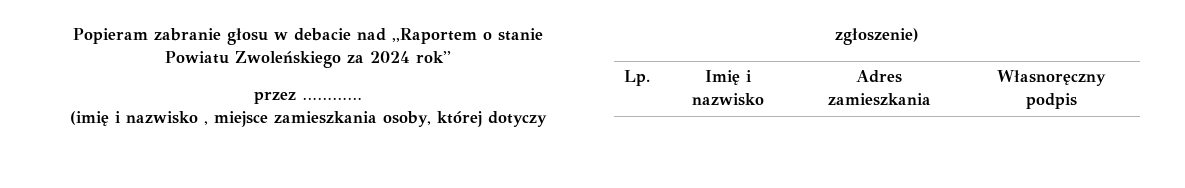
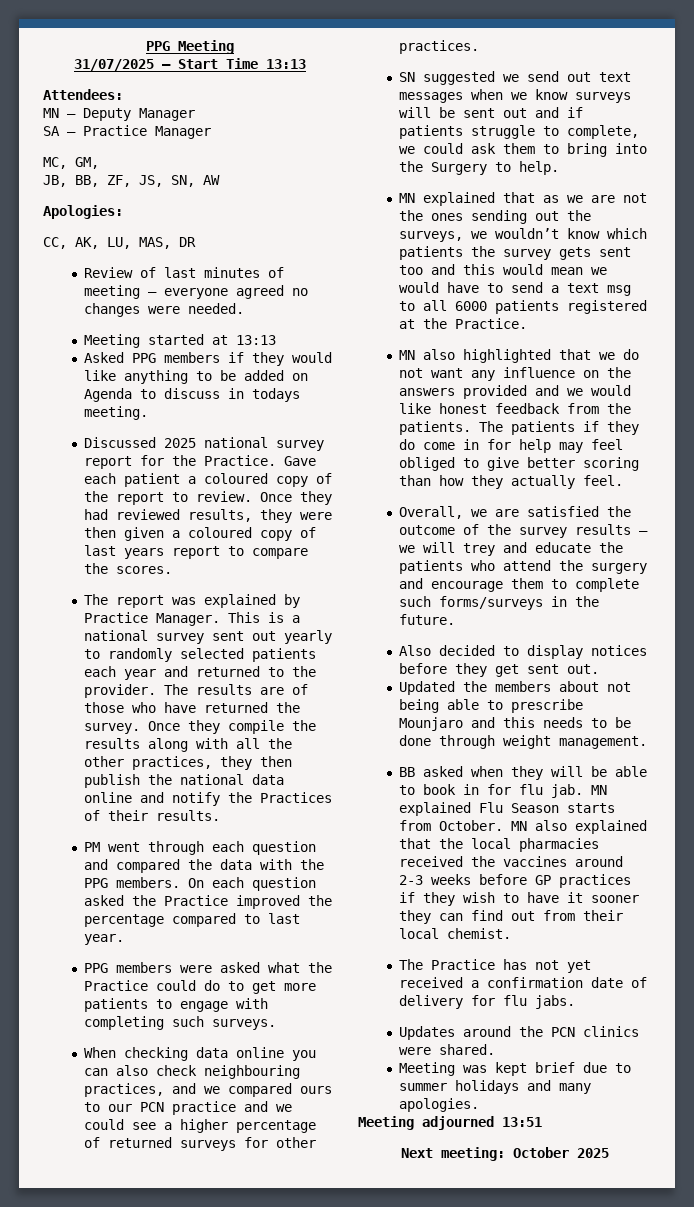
- Popieram zabranie głosu w debacie nad „Raportem o stanie Powiatu Zwoleńskiego za 2024 rok”
- przez …………
- (imię i nazwisko , miejsce zamieszkania osoby, której dotyczy zgłoszenie)
- Lp. | Imię i nazwisko | Adres zamieszkania | Własnoręczny podpis
+ PPG Meeting
+ 31/07/2025 – Start Time 13:13
+ Attendees:
+ MN – Deputy Manager
+ SA – Practice Manager
+ MC, GM,
+ JB, BB, ZF, JS, SN, AW
+ Apologies:
+ CC, AK, LU, MAS, DR
+ Review of last minutes of meeting – everyone agreed no changes were needed.
+ Meeting started at 13:13
+ Asked PPG members if they would like anything to be added on Agenda to discuss in todays meeting.
+ Discussed 2025 national survey report for the Practice. Gave each patient a coloured copy of the report to review. Once they had reviewed results, they were then given a coloured copy of last years report to compare the scores.
+ The report was explained by Practice Manager. This is a national survey sent out yearly to randomly selected patients each year and returned to the provider. The results are of those who have returned the survey. Once they compile the results along with all the other practices, they then publish the national data online and notify the Practices of their results.
+ PM went through each question and compared the data with the PPG members. On each question asked the Practice improved the percentage compared to last year.
+ PPG members were asked what the Practice could do to get more patients to engage with completing such surveys.
+ When checking data online you can also check neighbouring practices, and we compared ours to our PCN practice and we could see a higher percentage of returned surveys for other practices.
+ SN suggested we send out text messages when we know surveys will be sent out and if patients struggle to complete, we could ask them to bring into the Surgery to help.
+ MN explained that as we are not the ones sending out the surveys, we wouldn’t know which patients the survey gets sent too and this would mean we would have to send a text msg to all 6000 patients registered at the Practice.
+ MN also highlighted that we do not want any influence on the answers provided and we would like honest feedback from the patients. The patients if they do come in for help may feel obliged to give better scoring than how they actually feel.
+ Overall, we are satisfied the outcome of the survey results – we will trey and educate the patients who attend the surgery and encourage them to complete such forms/surveys in the future.
+ Also decided to display notices before they get sent out.
+ Updated the members about not being able to prescribe Mounjaro and this needs to be done through weight management.
+ BB asked when they will be able to book in for flu jab. MN explained Flu Season starts from October. MN also explained that the local pharmacies received the vaccines around 2-3 weeks before GP practices if they wish to have it sooner they can find out from their local chemist.
+ The Practice has not yet received a confirmation date of delivery for flu jabs.
+ Updates around the PCN clinics were shared.
+ Meeting was kept brief due to summer holidays and many apologies.
+ Meeting adjourned 13:51
+ Next meeting: October 2025

